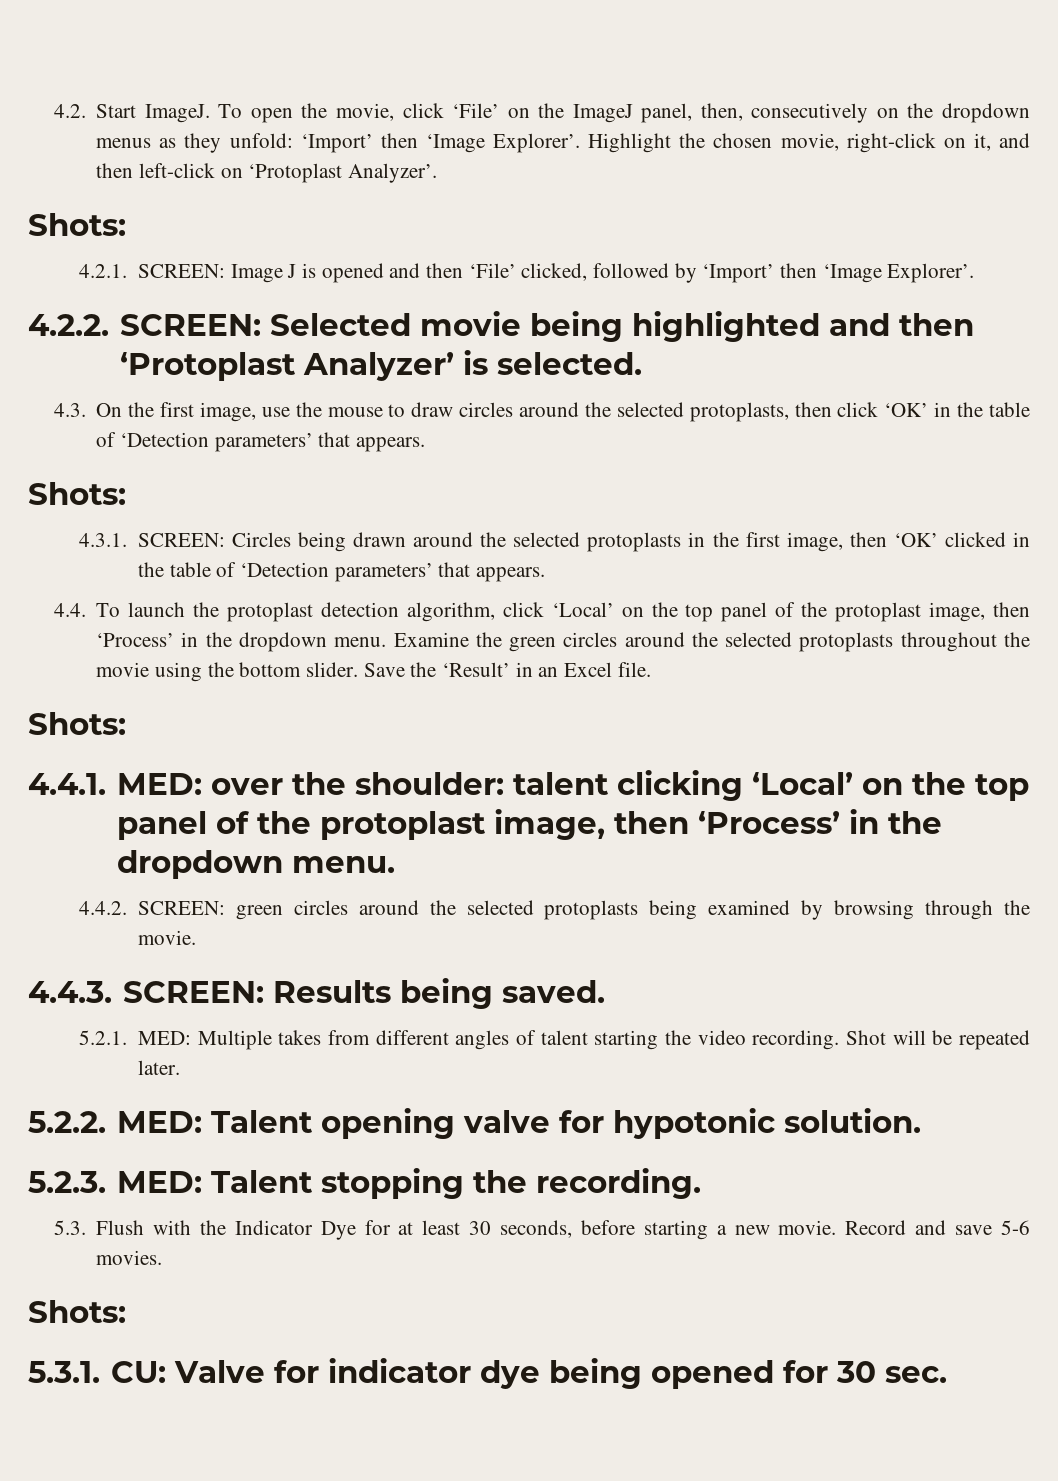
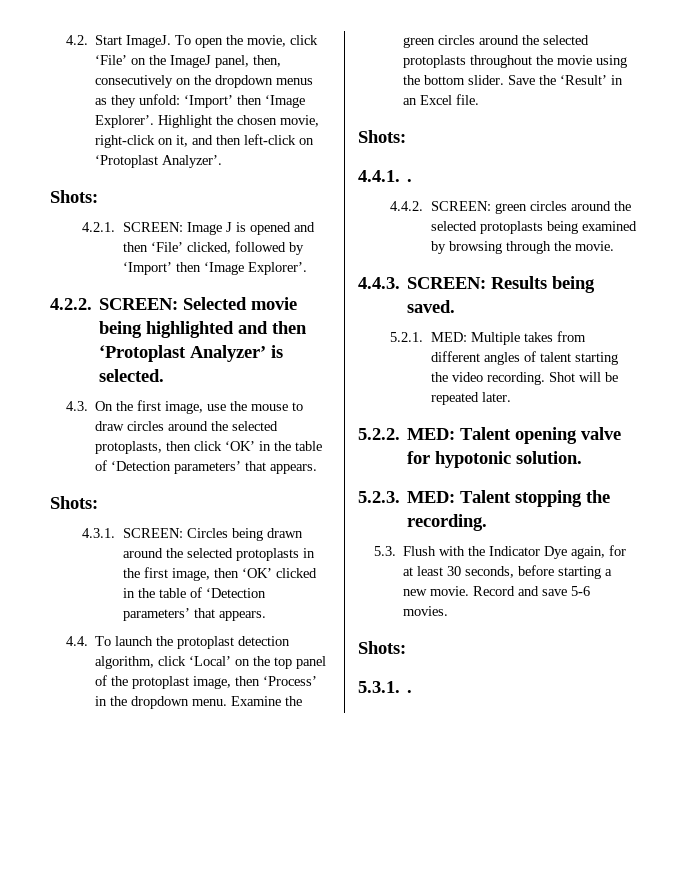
- 4.4.1. MED: over the shoulder: talent clicking ‘Local’ on the top panel of the protoplast image, then ‘Process’ in the dropdown menu.
+ 4.4.1. .
- 5.3. Flush with the Indicator Dye for at least 30 seconds, before starting a new movie.
+ 5.3. Flush with the Indicator Dye again, for at least 30 seconds, before starting a new movie.
- 5.3.1. CU: Valve for indicator dye being opened for 30 sec.
+ 5.3.1. .

